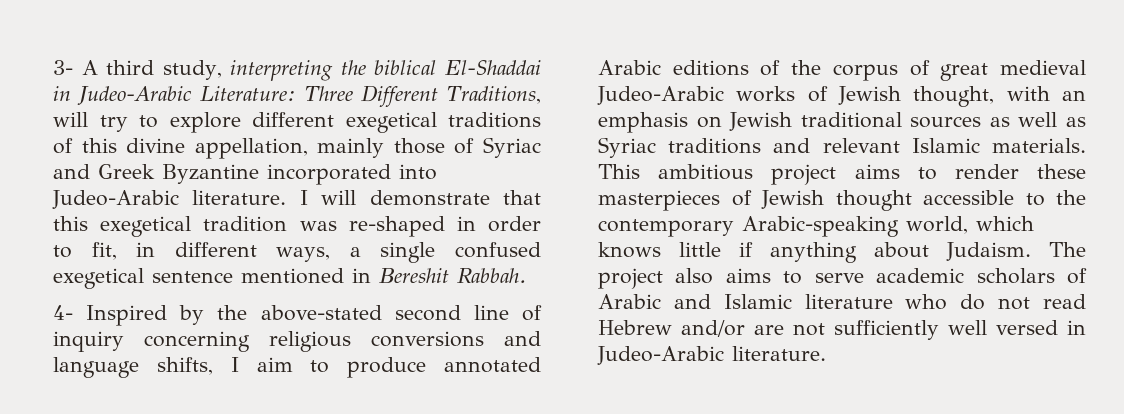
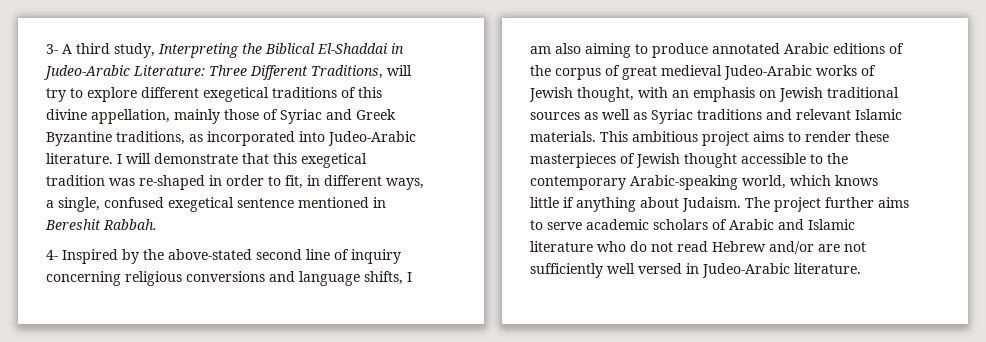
- 3- A third study, interpreting the biblical El-Shaddai in Judeo-Arabic Literature: Three Different Traditions, will try to explore different exegetical traditions of this divine appellation, mainly those of Syriac and Greek Byzantine incorporated into Judeo-Arabic literature.
+ 3- A third study, Interpreting the Biblical El-Shaddai in Judeo-Arabic Literature: Three Different Traditions, will try to explore different exegetical traditions of this divine appellation, mainly those of Syriac and Greek Byzantine traditions, as incorporated into Judeo-Arabic literature.
- I will demonstrate that this exegetical tradition was re-shaped in order to fit, in different ways, a single confused exegetical sentence mentioned in Bereshit Rabbah.
+ I will demonstrate that this exegetical tradition was re-shaped in order to fit, in different ways, a single, confused exegetical sentence mentioned in Bereshit Rabbah.
- 4- Inspired by the above-stated second line of inquiry concerning religious conversions and language shifts, I aim to produce annotated Arabic editions of the corpus of great medieval Judeo-Arabic works of Jewish thought, with an emphasis on Jewish traditional sources as well as Syriac traditions and relevant Islamic materials.
+ 4- Inspired by the above-stated second line of inquiry concerning religious conversions and language shifts, I am also aiming to produce annotated Arabic editions of the corpus of great medieval Judeo-Arabic works of Jewish thought, with an emphasis on Jewish traditional sources as well as Syriac traditions and relevant Islamic materials.
- The project also aims to serve academic scholars of Arabic and Islamic literature who do not read Hebrew and/or are not sufficiently well versed in Judeo-Arabic literature.
+ The project further aims to serve academic scholars of Arabic and Islamic literature who do not read Hebrew and/or are not sufficiently well versed in Judeo-Arabic literature.

